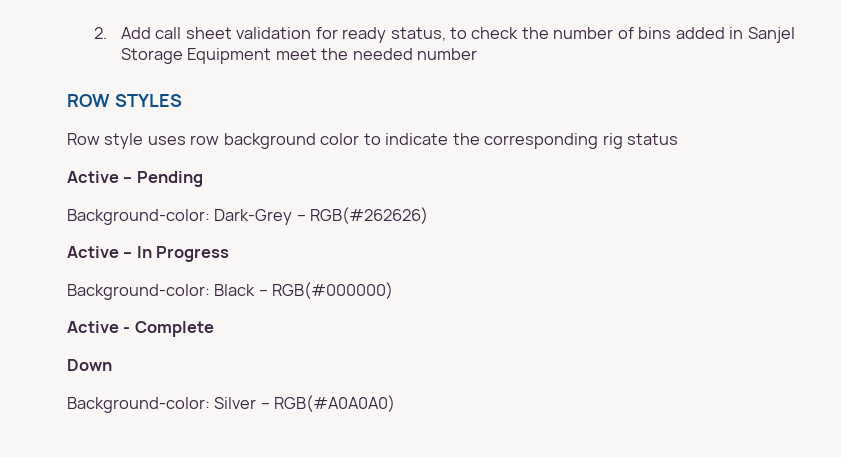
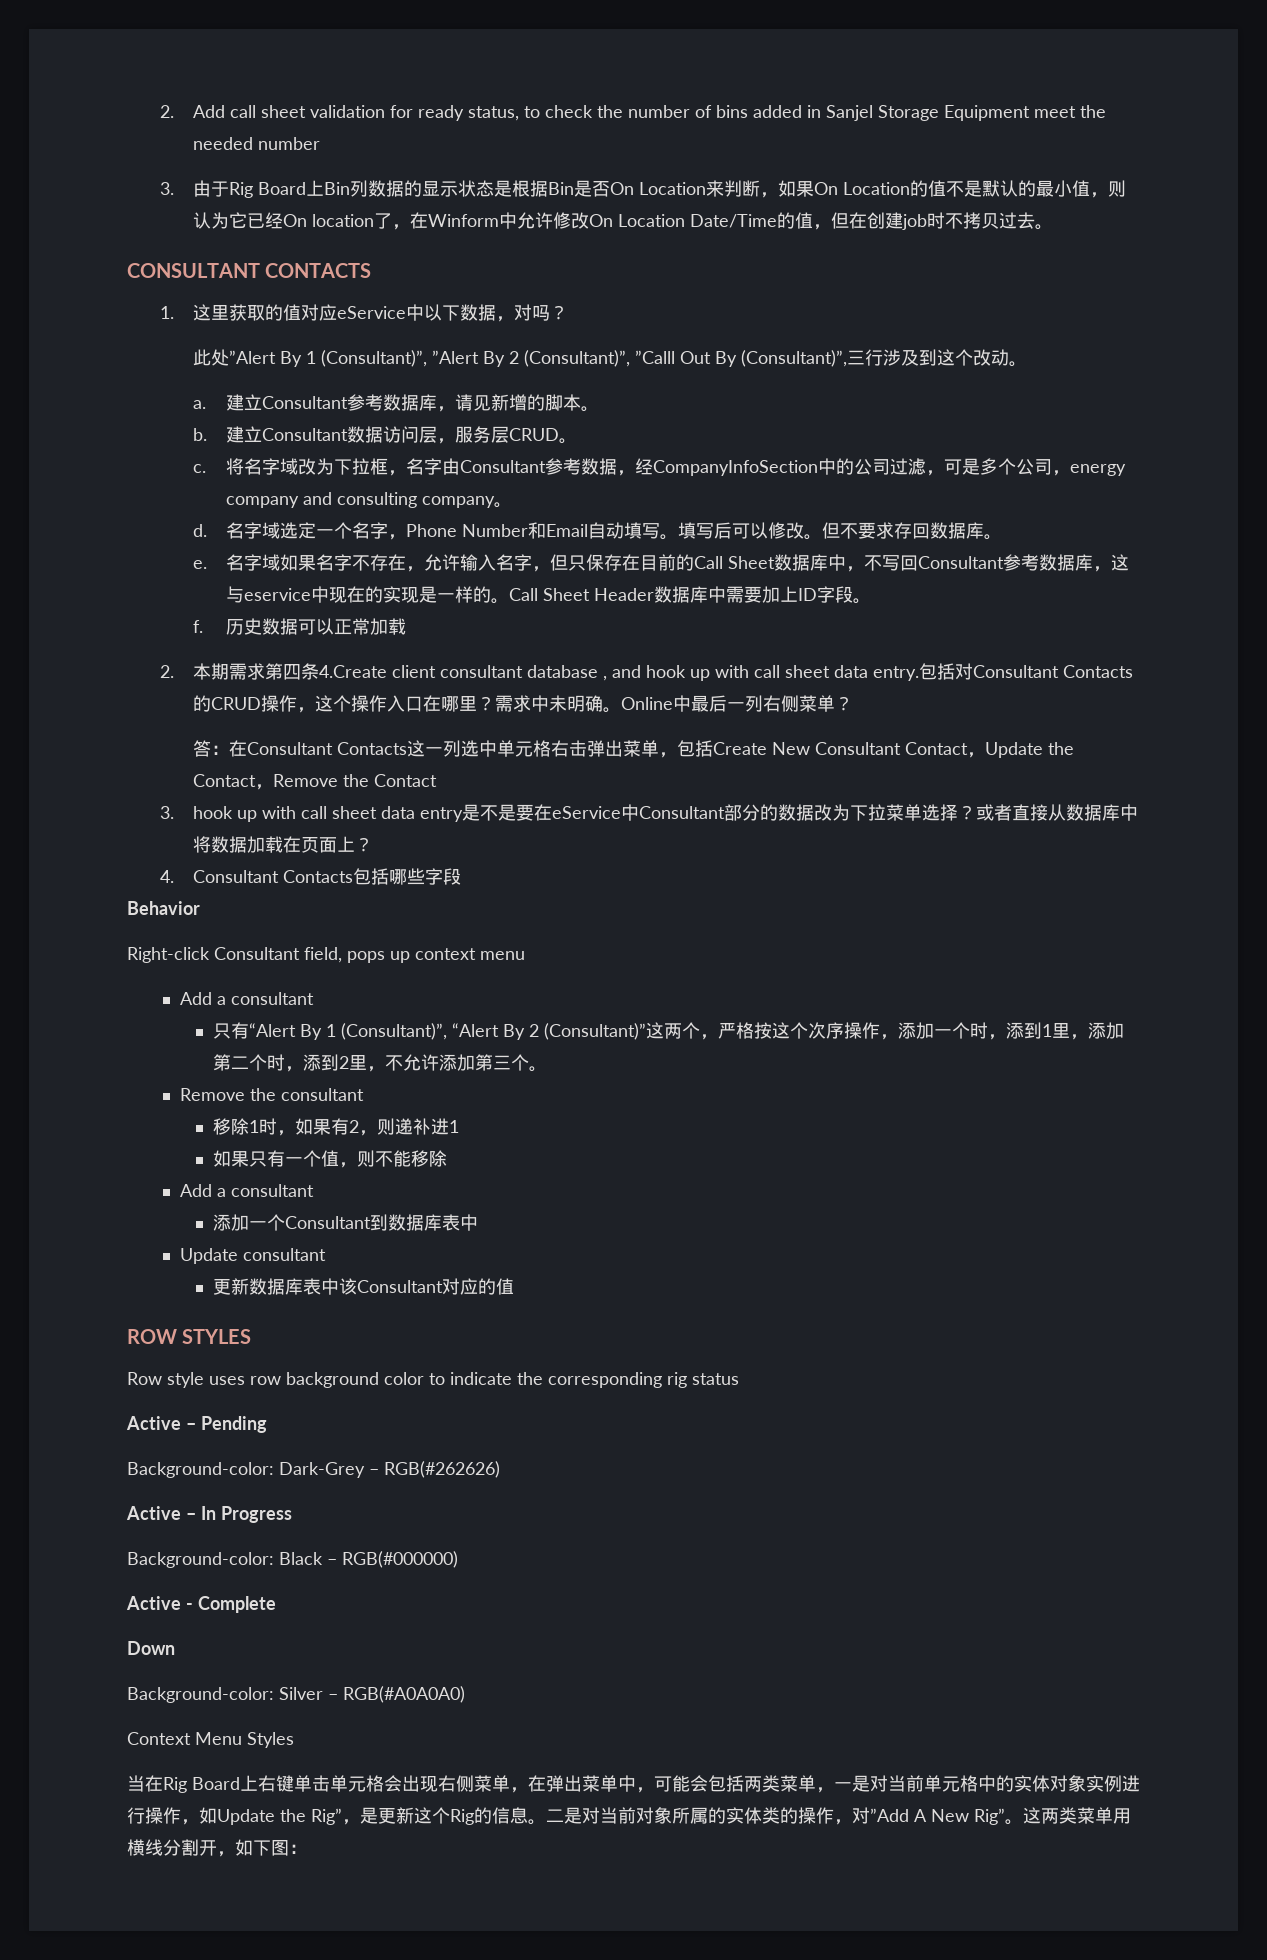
+ 3.由于Rig Board上Bin列数据的显示状态是根据Bin是否On Location来判断，如果On Location的值不是默认的最小值，则认为它已经On location了，在Winform中允许修改On Location Date/Time的值，但在创建job时不拷贝过去。
+ CONSULTANT CONTACTS
+ 1.这里获取的值对应eService中以下数据，对吗？
+ 此处”Alert By 1 (Consultant)”, ”Alert By 2 (Consultant)”, ”Calll Out By (Consultant)”,三行涉及到这个改动。
+ a.建立Consultant参考数据库，请见新增的脚本。
+ b.建立Consultant数据访问层，服务层CRUD。
+ c.将名字域改为下拉框，名字由Consultant参考数据，经CompanyInfoSection中的公司过滤，可是多个公司，energy company and consulting company。
+ d.名字域选定一个名字，Phone Number和Email自动填写。填写后可以修改。但不要求存回数据库。
+ e.名字域如果名字不存在，允许输入名字，但只保存在目前的Call Sheet数据库中，不写回Consultant参考数据库，这与eservice中现在的实现是一样的。Call Sheet Header数据库中需要加上ID字段。
+ f.历史数据可以正常加载
+ 2.本期需求第四条4.Create client consultant database , and hook up with call sheet data entry.包括对Consultant Contacts的CRUD操作，这个操作入口在哪里？需求中未明确。Online中最后一列右侧菜单？
+ 答：在Consultant Contacts这一列选中单元格右击弹出菜单，包括Create New Consultant Contact，Update the Contact，Remove the Contact
+ 3. hook up with call sheet data entry是不是要在eService中Consultant部分的数据改为下拉菜单选择？或者直接从数据库中将数据加载在页面上？
+ 4. Consultant Contacts包括哪些字段
+ Behavior
+ Right-click Consultant field, pops up context menu
+ Add a consultant
+ 只有“Alert By 1 (Consultant)”, “Alert By 2 (Consultant)”这两个，严格按这个次序操作，添加一个时，添到1里，添加第二个时，添到2里，不允许添加第三个。
+ Remove the consultant
+ 移除1时，如果有2，则递补进1
+ 如果只有一个值，则不能移除
+ Add a consultant
+ 添加一个Consultant到数据库表中
+ Update consultant
+ 更新数据库表中该Consultant对应的值
+ Context Menu Styles
+ 当在Rig Board上右键单击单元格会出现右侧菜单，在弹出菜单中，可能会包括两类菜单，一是对当前单元格中的实体对象实例进行操作，如Update the Rig”，是更新这个Rig的信息。二是对当前对象所属的实体类的操作，对”Add A New Rig”。这两类菜单用横线分割开，如下图：

